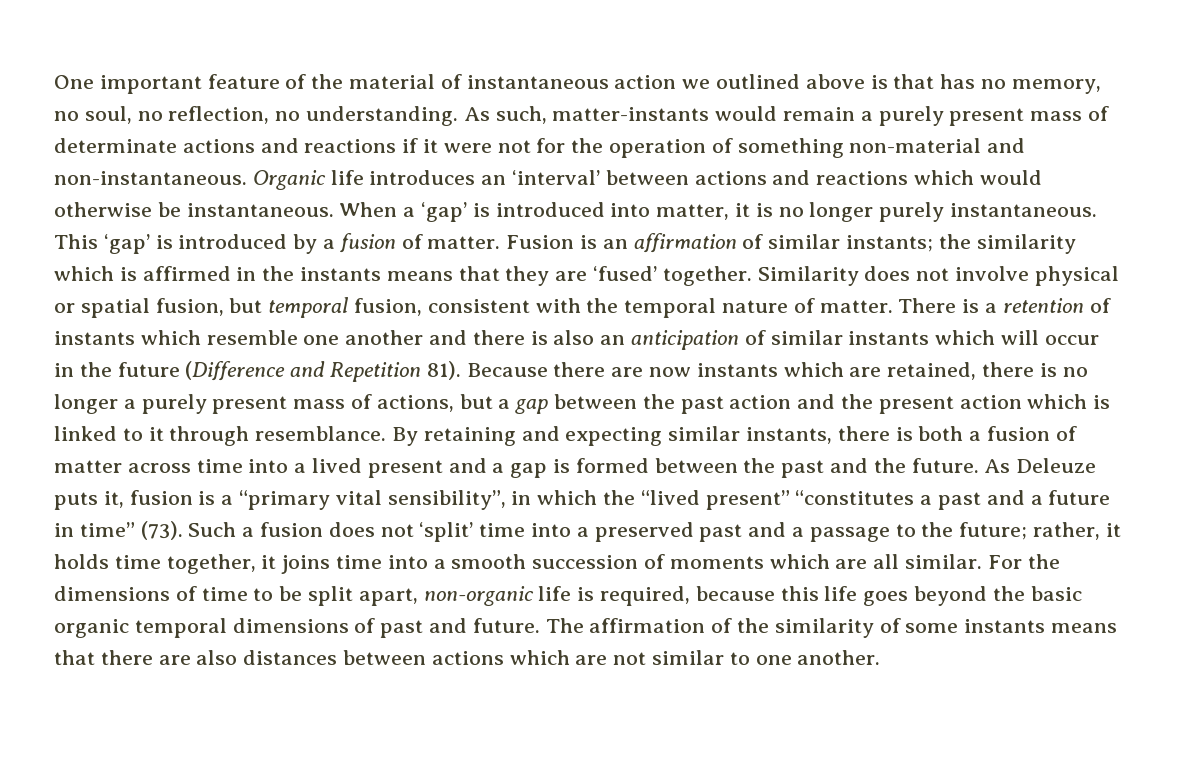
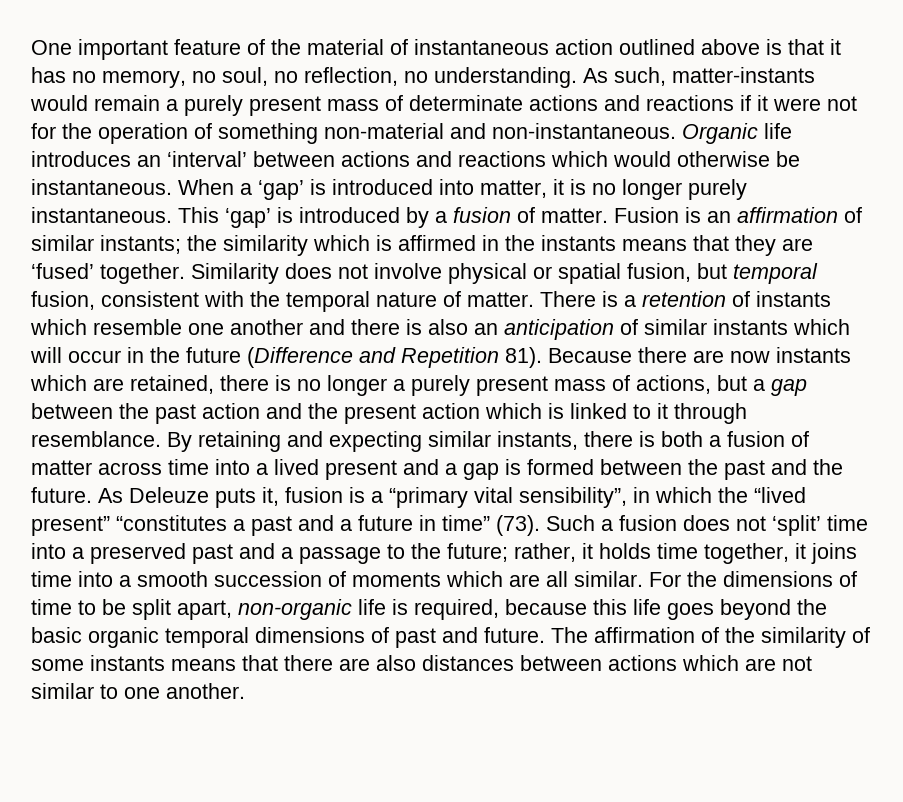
- One important feature of the material of instantaneous action we outlined above is that has no memory, no soul, no reflection, no understanding.
+ One important feature of the material of instantaneous action outlined above is that it has no memory, no soul, no reflection, no understanding.

